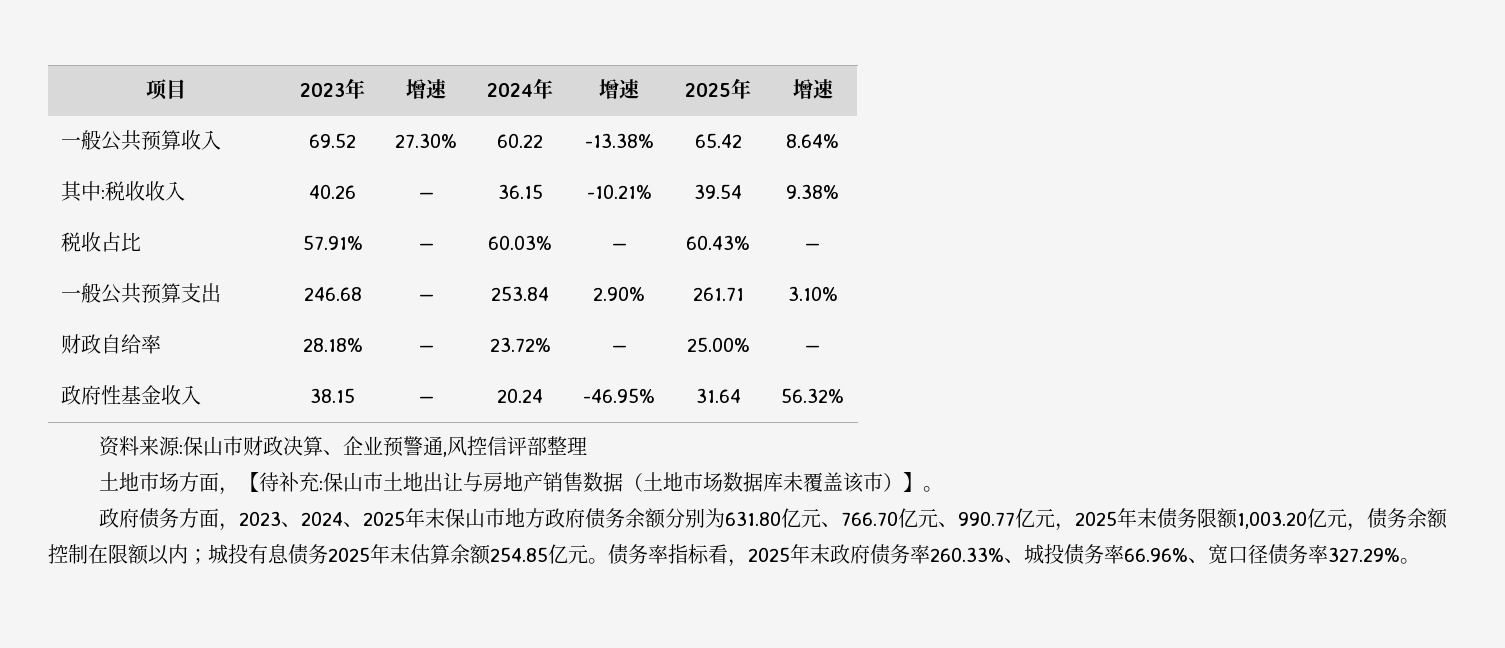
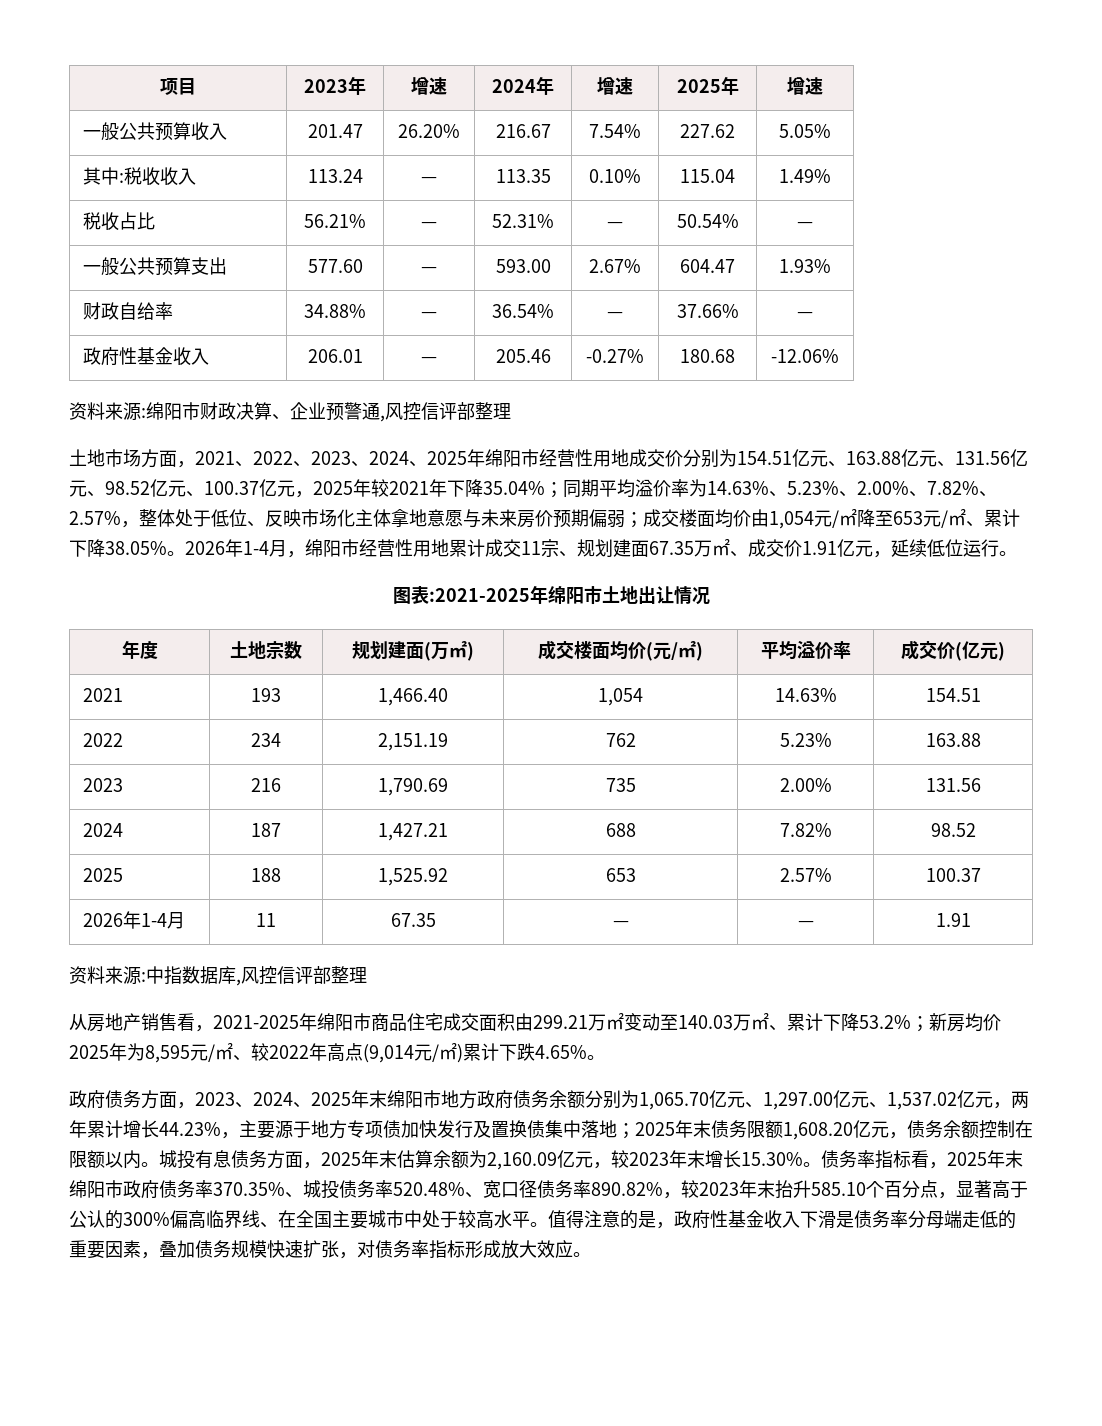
- 一般公共预算收入 | 69.52 | 27.30% | 60.22 | -13.38% | 65.42 | 8.64%
+ 一般公共预算收入 | 201.47 | 26.20% | 216.67 | 7.54% | 227.62 | 5.05%
- 其中:税收收入 | 40.26 | — | 36.15 | -10.21% | 39.54 | 9.38%
+ 其中:税收收入 | 113.24 | — | 113.35 | 0.10% | 115.04 | 1.49%
- 税收占比 | 57.91% | — | 60.03% | — | 60.43% | —
+ 税收占比 | 56.21% | — | 52.31% | — | 50.54% | —
- 一般公共预算支出 | 246.68 | — | 253.84 | 2.90% | 261.71 | 3.10%
+ 一般公共预算支出 | 577.60 | — | 593.00 | 2.67% | 604.47 | 1.93%
- 财政自给率 | 28.18% | — | 23.72% | — | 25.00% | —
+ 财政自给率 | 34.88% | — | 36.54% | — | 37.66% | —
- 政府性基金收入 | 38.15 | — | 20.24 | -46.95% | 31.64 | 56.32%
- 资料来源:保山市财政决算、企业预警通,风控信评部整理
+ 政府性基金收入 | 206.01 | — | 205.46 | -0.27% | 180.68 | -12.06%
+ 资料来源:绵阳市财政决算、企业预警通,风控信评部整理
- 土地市场方面，【待补充:保山市土地出让与房地产销售数据（土地市场数据库未覆盖该市）】。
+ 土地市场方面，2021、2022、2023、2024、2025年绵阳市经营性用地成交价分别为154.51亿元、163.88亿元、131.56亿元、98.52亿元、100.37亿元，2025年较2021年下降35.04%；同期平均溢价率为14.63%、5.23%、2.00%、7.82%、2.57%，整体处于低位、反映市场化主体拿地意愿与未来房价预期偏弱；成交楼面均价由1,054元/㎡降至653元/㎡、累计下降38.05%。2026年1-4月，绵阳市经营性用地累计成交11宗、规划建面67.35万㎡、成交价1.91亿元，延续低位运行。
+ 图表:2021-2025年绵阳市土地出让情况
+ 年度 | 土地宗数 | 规划建面(万㎡) | 成交楼面均价(元/㎡) | 平均溢价率 | 成交价(亿元)
+ 2021 | 193 | 1,466.40 | 1,054 | 14.63% | 154.51
+ 2022 | 234 | 2,151.19 | 762 | 5.23% | 163.88
+ 2023 | 216 | 1,790.69 | 735 | 2.00% | 131.56
+ 2024 | 187 | 1,427.21 | 688 | 7.82% | 98.52
+ 2025 | 188 | 1,525.92 | 653 | 2.57% | 100.37
+ 2026年1-4月 | 11 | 67.35 | — | — | 1.91
+ 资料来源:中指数据库,风控信评部整理
+ 从房地产销售看，2021-2025年绵阳市商品住宅成交面积由299.21万㎡变动至140.03万㎡、累计下降53.2%；新房均价2025年为8,595元/㎡、较2022年高点(9,014元/㎡)累计下跌4.65%。
- 政府债务方面，2023、2024、2025年末保山市地方政府债务余额分别为631.80亿元、766.70亿元、990.77亿元，2025年末债务限额1,003.20亿元，债务余额控制在限额以内；城投有息债务2025年末估算余额254.85亿元。
+ 政府债务方面，2023、2024、2025年末绵阳市地方政府债务余额分别为1,065.70亿元、1,297.00亿元、1,537.02亿元，两年累计增长44.23%，主要源于地方专项债加快发行及置换债集中落地；2025年末债务限额1,608.20亿元，债务余额控制在限额以内。城投有息债务方面，2025年末估算余额为2,160.09亿元，较2023年末增长15.30%。
- 债务率指标看，2025年末政府债务率260.33%、城投债务率66.96%、宽口径债务率327.29%。
+ 债务率指标看，2025年末绵阳市政府债务率370.35%、城投债务率520.48%、宽口径债务率890.82%，较2023年末抬升585.10个百分点，显著高于公认的300%偏高临界线、在全国主要城市中处于较高水平。值得注意的是，政府性基金收入下滑是债务率分母端走低的重要因素，叠加债务规模快速扩张，对债务率指标形成放大效应。

